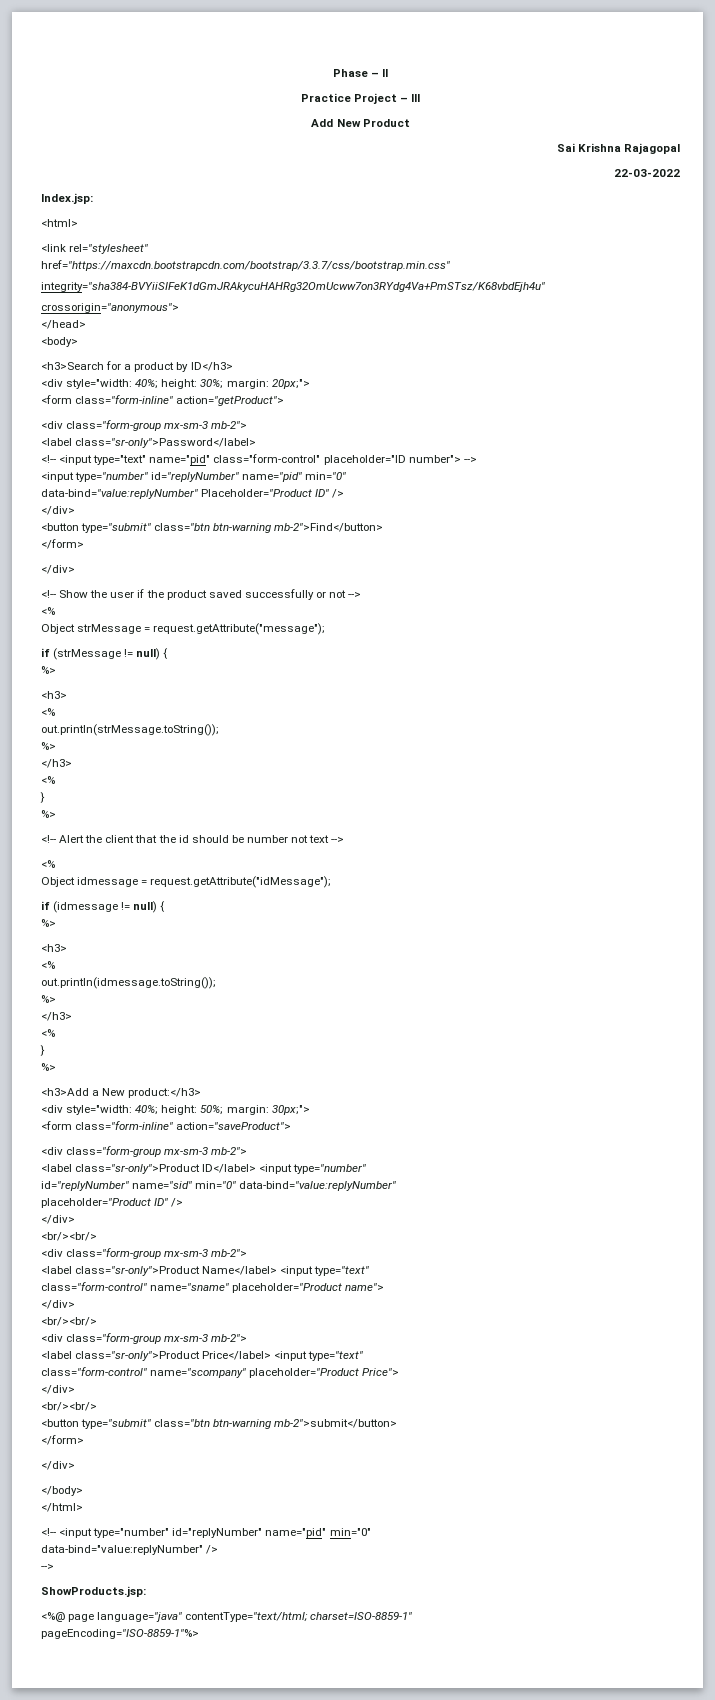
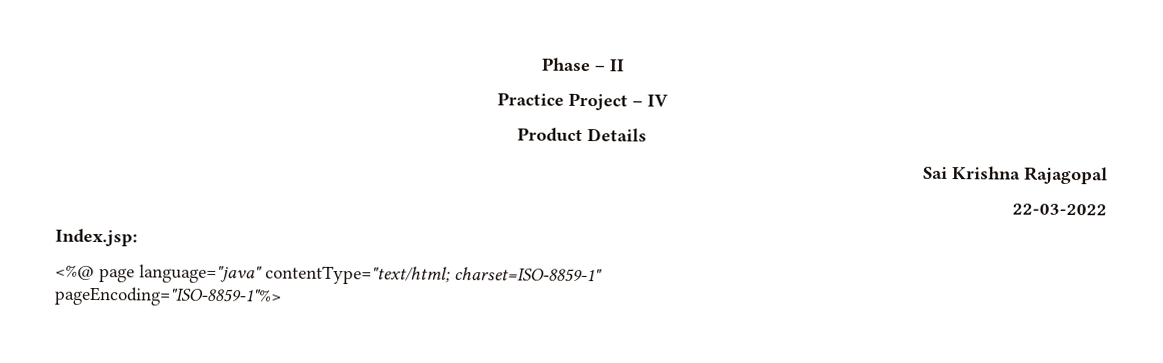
- Practice Project – III
- Add New Product
+ Practice Project – IV
+ Product Details
- <html>
- <link rel="stylesheet"
- href="https://maxcdn.bootstrapcdn.com/bootstrap/3.3.7/css/bootstrap.min.css"
- integrity="sha384-BVYiiSIFeK1dGmJRAkycuHAHRg32OmUcww7on3RYdg4Va+PmSTsz/K68vbdEjh4u"
- crossorigin="anonymous">
- </head>
- <body>
- <h3>Search for a product by ID</h3>
- <div style="width: 40%; height: 30%; margin: 20px;">
- <form class="form-inline" action="getProduct">
- <div class="form-group mx-sm-3 mb-2">
- <label class="sr-only">Password</label>
- <!-- <input type="text" name="pid" class="form-control" placeholder="ID number"> -->
- <input type="number" id="replyNumber" name="pid" min="0"
- data-bind="value:replyNumber" Placeholder="Product ID" />
- </div>
- <button type="submit" class="btn btn-warning mb-2">Find</button>
- </form>
- </div>
- <!-- Show the user if the product saved successfully or not -->
- <%
- Object strMessage = request.getAttribute("message");
- if (strMessage != null) {
- %>
- <h3>
- <%
- out.println(strMessage.toString());
- %>
- </h3>
- <%
- }
- %>
- <!-- Alert the client that the id should be number not text -->
- <%
- Object idmessage = request.getAttribute("idMessage");
- if (idmessage != null) {
- %>
- <h3>
- <%
- out.println(idmessage.toString());
- %>
- </h3>
- <%
- }
- %>
- <h3>Add a New product:</h3>
- <div style="width: 40%; height: 50%; margin: 30px;">
- <form class="form-inline" action="saveProduct">
- <div class="form-group mx-sm-3 mb-2">
- <label class="sr-only">Product ID</label> <input type="number"
- id="replyNumber" name="sid" min="0" data-bind="value:replyNumber"
- placeholder="Product ID" />
- </div>
- <br/><br/>
- <div class="form-group mx-sm-3 mb-2">
- <label class="sr-only">Product Name</label> <input type="text"
- class="form-control" name="sname" placeholder="Product name">
- </div>
- <br/><br/>
- <div class="form-group mx-sm-3 mb-2">
- <label class="sr-only">Product Price</label> <input type="text"
- class="form-control" name="scompany" placeholder="Product Price">
- </div>
- <br/><br/>
- <button type="submit" class="btn btn-warning mb-2">submit</button>
- </form>
- </div>
- </body>
- </html>
- <!-- <input type="number" id="replyNumber" name="pid" min="0"
- data-bind="value:replyNumber" />
- -->
- ShowProducts.jsp:

